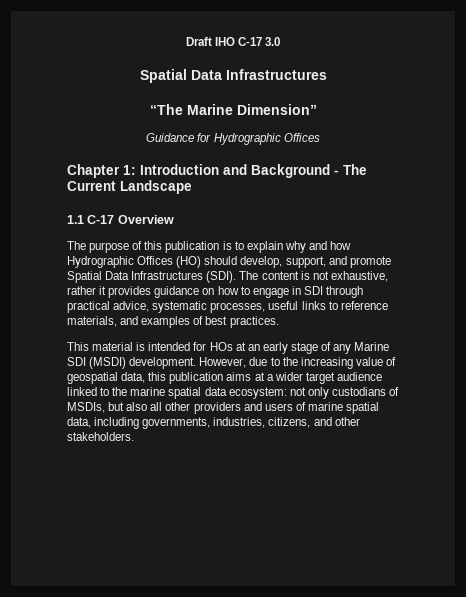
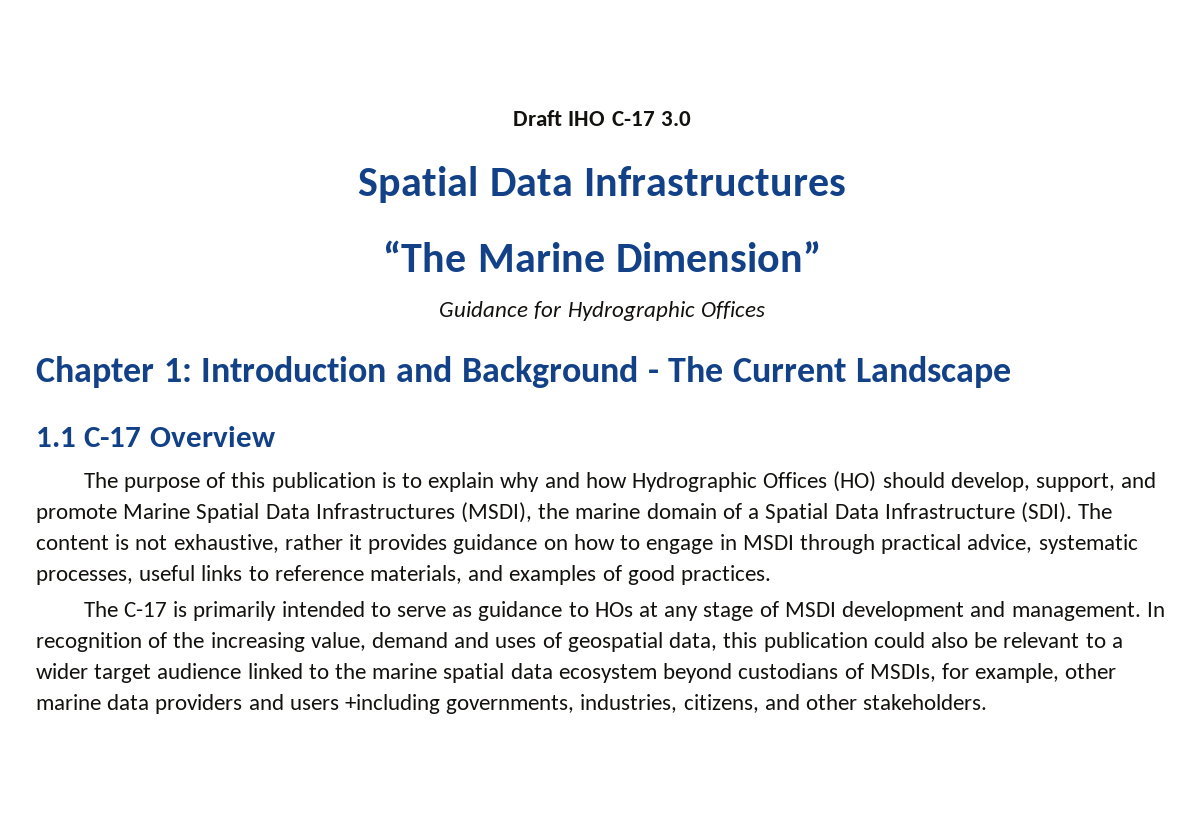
- The purpose of this publication is to explain why and how Hydrographic Offices (HO) should develop, support, and promote Spatial Data Infrastructures (SDI).
+ The purpose of this publication is to explain why and how Hydrographic Offices (HO) should develop, support, and promote Marine Spatial Data Infrastructures (MSDI), the marine domain of a Spatial Data Infrastructure (SDI).
- The content is not exhaustive, rather it provides guidance on how to engage in SDI through practical advice, systematic processes, useful links to reference materials, and examples of best practices.
+ The content is not exhaustive, rather it provides guidance on how to engage in MSDI through practical advice, systematic processes, useful links to reference materials, and examples of good practices.
- This material is intended for HOs at an early stage of any Marine SDI (MSDI) development. However, due to the increasing value of geospatial data, this publication aims at a wider target audience linked to the marine spatial data ecosystem: not only custodians of MSDIs, but also all other providers and users of marine spatial data, including governments, industries, citizens, and other stakeholders.
+ The C-17 is primarily intended to serve as guidance to HOs at any stage of MSDI development and management. In recognition of the increasing value, demand and uses of geospatial data, this publication could also be relevant to a wider target audience linked to the marine spatial data ecosystem beyond custodians of MSDIs, for example, other marine data providers and users +including governments, industries, citizens, and other stakeholders.

